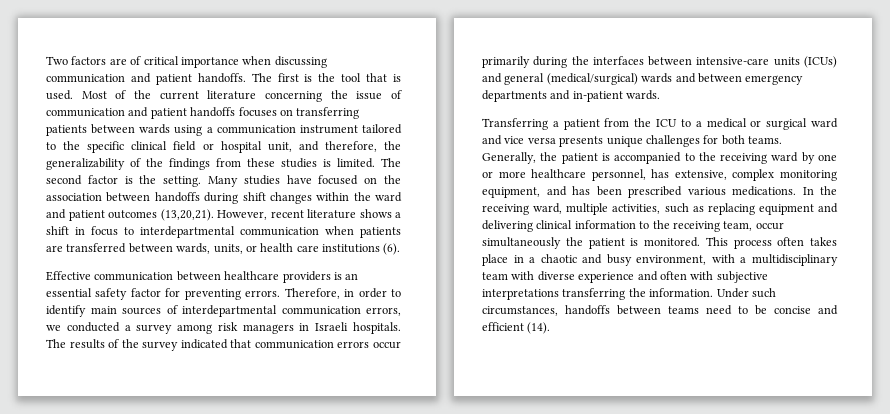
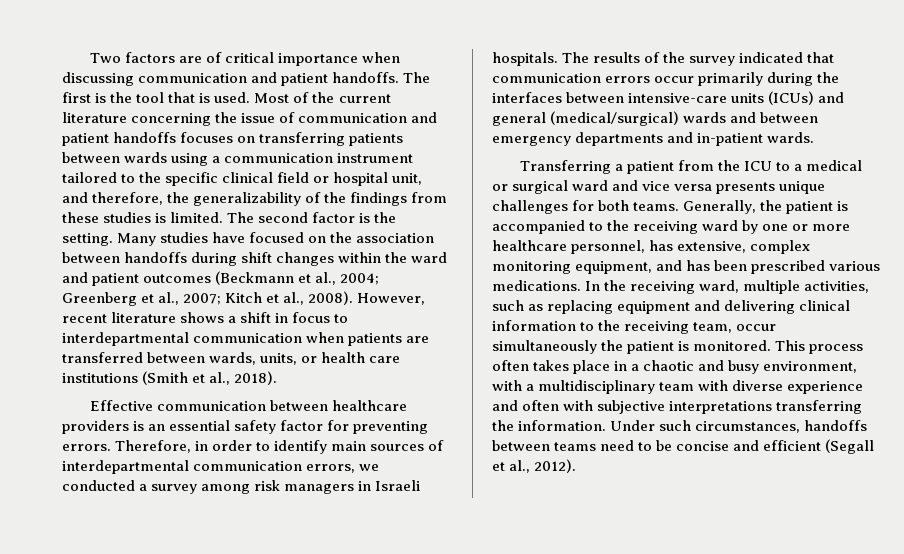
- Many studies have focused on the association between handoffs during shift changes within the ward and patient outcomes (13,20,21).
+ Many studies have focused on the association between handoffs during shift changes within the ward and patient outcomes (Beckmann et al., 2004; Greenberg et al., 2007; Kitch et al., 2008).
- However, recent literature shows a shift in focus to interdepartmental communication when patients are transferred between wards, units, or health care institutions (6).
+ However, recent literature shows a shift in focus to interdepartmental communication when patients are transferred between wards, units, or health care institutions (Smith et al., 2018).
- Under such circumstances, handoffs between teams need to be concise and efficient (14).
+ Under such circumstances, handoffs between teams need to be concise and efficient (Segall et al., 2012).

